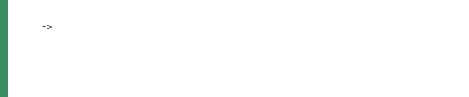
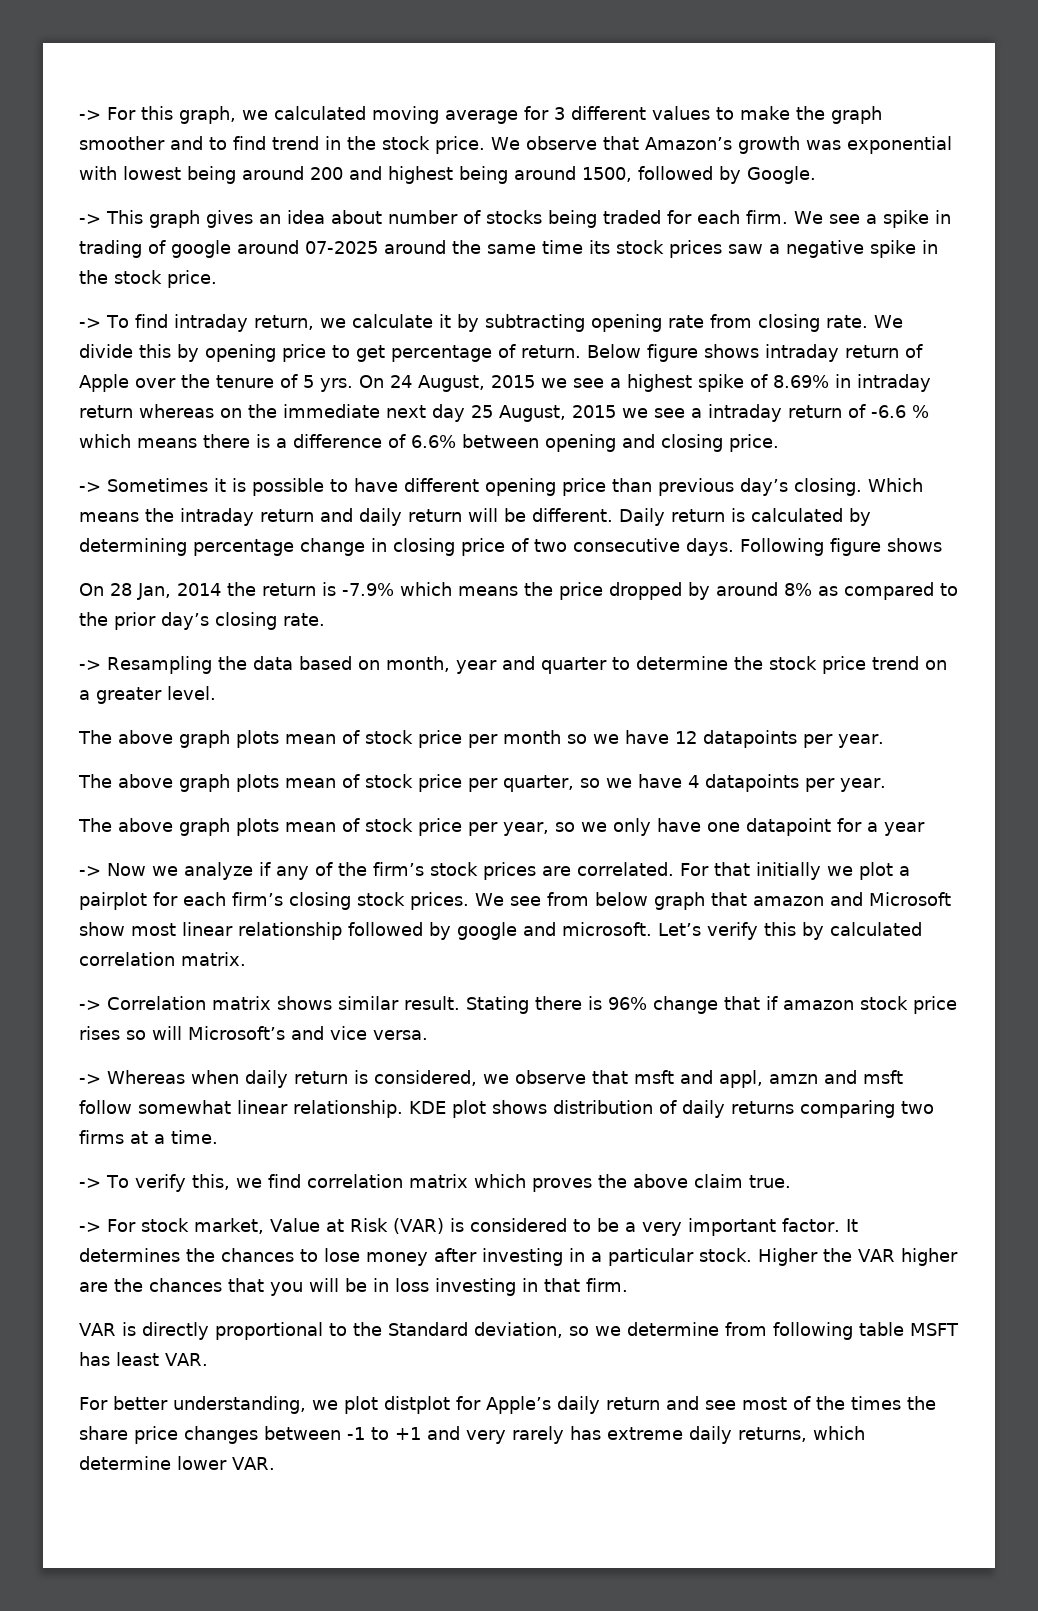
- ->
+ -> For this graph, we calculated moving average for 3 different values to make the graph smoother and to find trend in the stock price. We observe that Amazon’s growth was exponential with lowest being around 200 and highest being around 1500, followed by Google.
+ -> This graph gives an idea about number of stocks being traded for each firm. We see a spike in trading of google around 07-2025 around the same time its stock prices saw a negative spike in the stock price.
+ -> To find intraday return, we calculate it by subtracting opening rate from closing rate. We divide this by opening price to get percentage of return. Below figure shows intraday return of Apple over the tenure of 5 yrs. On 24 August, 2015 we see a highest spike of 8.69% in intraday return whereas on the immediate next day 25 August, 2015 we see a intraday return of -6.6 % which means there is a difference of 6.6% between opening and closing price.
+ -> Sometimes it is possible to have different opening price than previous day’s closing. Which means the intraday return and daily return will be different. Daily return is calculated by determining percentage change in closing price of two consecutive days. Following figure shows
+ On 28 Jan, 2014 the return is -7.9% which means the price dropped by around 8% as compared to the prior day’s closing rate.
+ -> Resampling the data based on month, year and quarter to determine the stock price trend on a greater level.
+ The above graph plots mean of stock price per month so we have 12 datapoints per year.
+ The above graph plots mean of stock price per quarter, so we have 4 datapoints per year.
+ The above graph plots mean of stock price per year, so we only have one datapoint for a year
+ -> Now we analyze if any of the firm’s stock prices are correlated. For that initially we plot a pairplot for each firm’s closing stock prices. We see from below graph that amazon and Microsoft show most linear relationship followed by google and microsoft. Let’s verify this by calculated correlation matrix.
+ -> Correlation matrix shows similar result. Stating there is 96% change that if amazon stock price rises so will Microsoft’s and vice versa.
+ -> Whereas when daily return is considered, we observe that msft and appl, amzn and msft follow somewhat linear relationship. KDE plot shows distribution of daily returns comparing two firms at a time.
+ -> To verify this, we find correlation matrix which proves the above claim true.
+ -> For stock market, Value at Risk (VAR) is considered to be a very important factor. It determines the chances to lose money after investing in a particular stock. Higher the VAR higher are the chances that you will be in loss investing in that firm.
+ VAR is directly proportional to the Standard deviation, so we determine from following table MSFT has least VAR.
+ For better understanding, we plot distplot for Apple’s daily return and see most of the times the share price changes between -1 to +1 and very rarely has extreme daily returns, which determine lower VAR.

